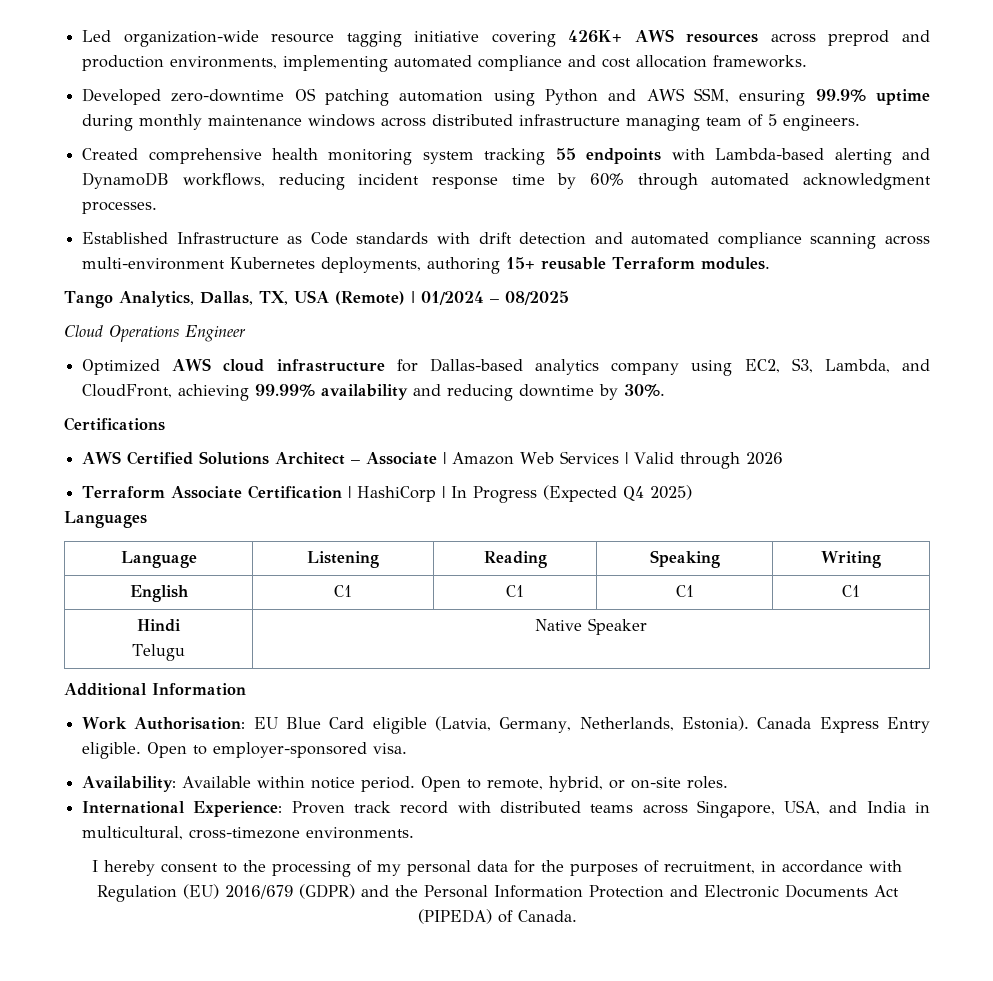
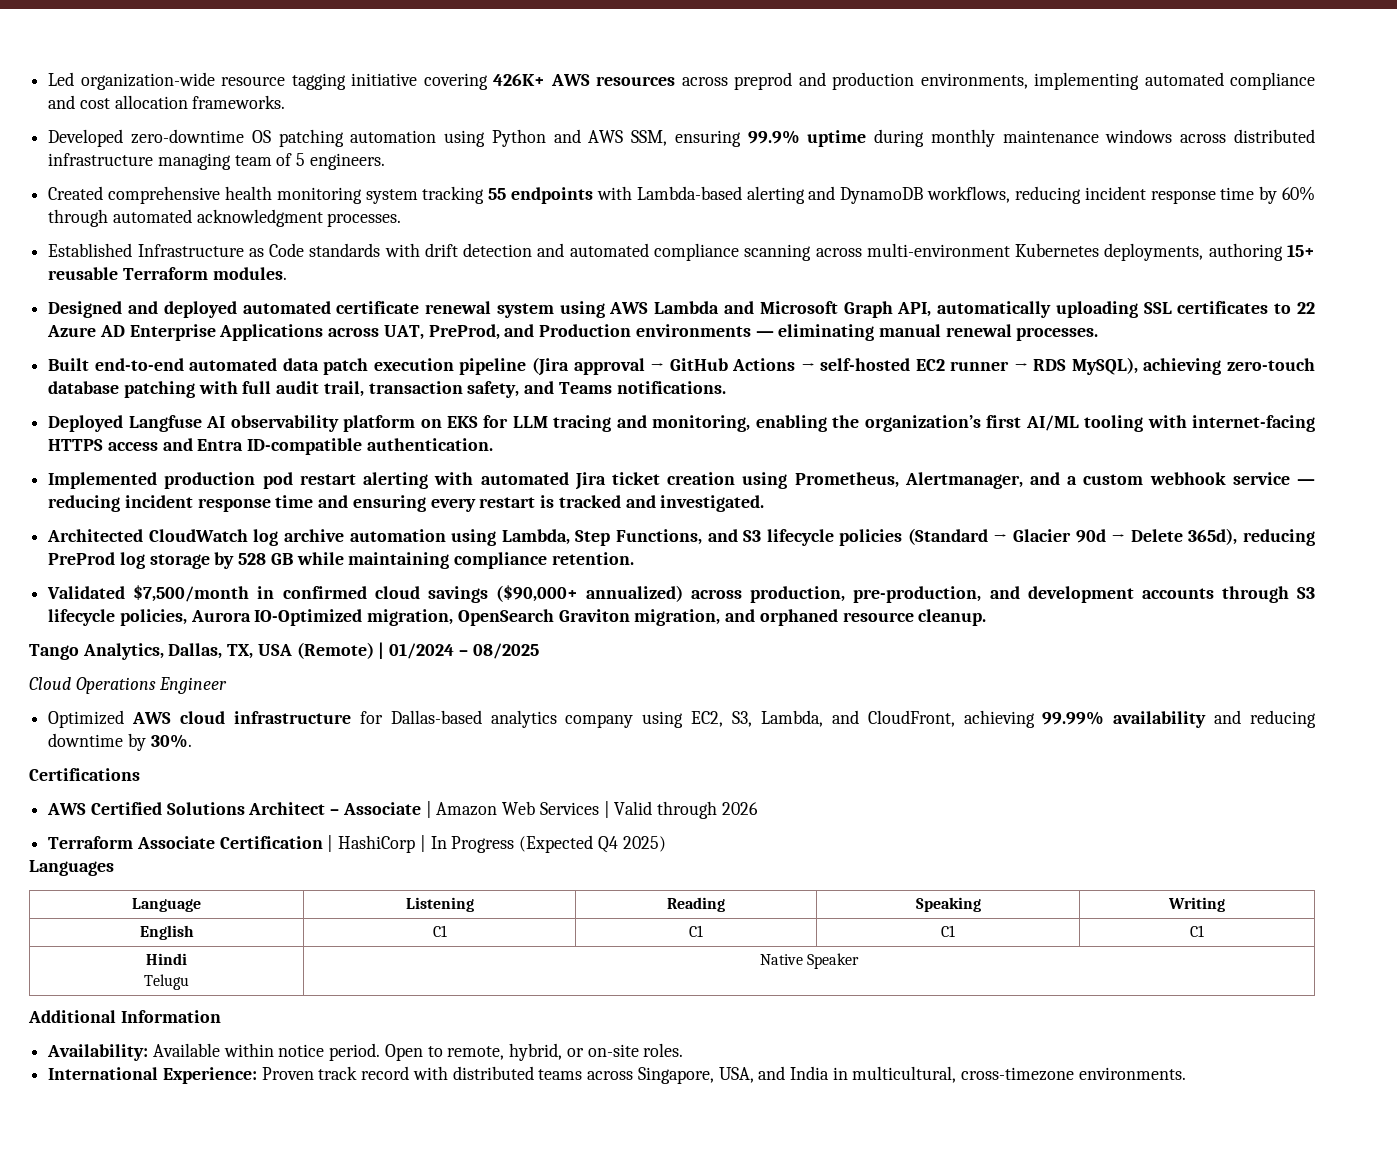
+ Designed and deployed automated certificate renewal system using AWS Lambda and Microsoft Graph API, automatically uploading SSL certificates to 22 Azure AD Enterprise Applications across UAT, PreProd, and Production environments — eliminating manual renewal processes.
+ Built end-to-end automated data patch execution pipeline (Jira approval → GitHub Actions → self-hosted EC2 runner → RDS MySQL), achieving zero-touch database patching with full audit trail, transaction safety, and Teams notifications.
+ Deployed Langfuse AI observability platform on EKS for LLM tracing and monitoring, enabling the organization’s first AI/ML tooling with internet-facing HTTPS access and Entra ID-compatible authentication.
+ Implemented production pod restart alerting with automated Jira ticket creation using Prometheus, Alertmanager, and a custom webhook service — reducing incident response time and ensuring every restart is tracked and investigated.
+ Architected CloudWatch log archive automation using Lambda, Step Functions, and S3 lifecycle policies (Standard → Glacier 90d → Delete 365d), reducing PreProd log storage by 528 GB while maintaining compliance retention.
+ Validated $7,500/month in confirmed cloud savings ($90,000+ annualized) across production, pre-production, and development accounts through S3 lifecycle policies, Aurora IO-Optimized migration, OpenSearch Graviton migration, and orphaned resource cleanup.
- Work Authorisation: EU Blue Card eligible (Latvia, Germany, Netherlands, Estonia). Canada Express Entry eligible. Open to employer-sponsored visa.
- I hereby consent to the processing of my personal data for the purposes of recruitment, in accordance with Regulation (EU) 2016/679 (GDPR) and the Personal Information Protection and Electronic Documents Act (PIPEDA) of Canada.

